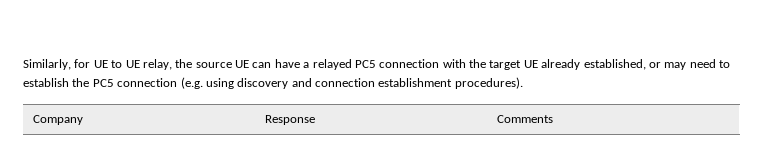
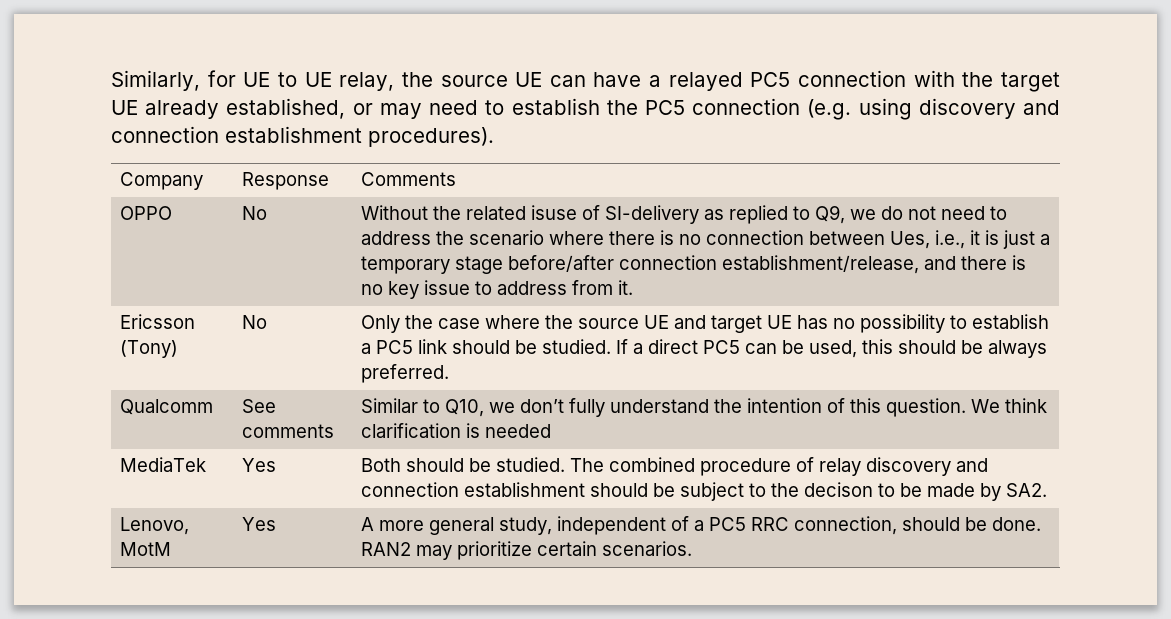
+ OPPO | No | Without the related isuse of SI-delivery as replied to Q9, we do not need to address the scenario where there is no connection between Ues, i.e., it is just a temporary stage before/after connection establishment/release, and there is no key issue to address from it.
+ Ericsson (Tony) | No | Only the case where the source UE and target UE has no possibility to establish a PC5 link should be studied. If a direct PC5 can be used, this should be always preferred.
+ Qualcomm | See comments | Similar to Q10, we don’t fully understand the intention of this question. We think clarification is needed
+ MediaTek | Yes | Both should be studied. The combined procedure of relay discovery and connection establishment should be subject to the decison to be made by SA2.
+ Lenovo, MotM | Yes | A more general study, independent of a PC5 RRC connection, should be done. RAN2 may prioritize certain scenarios.

